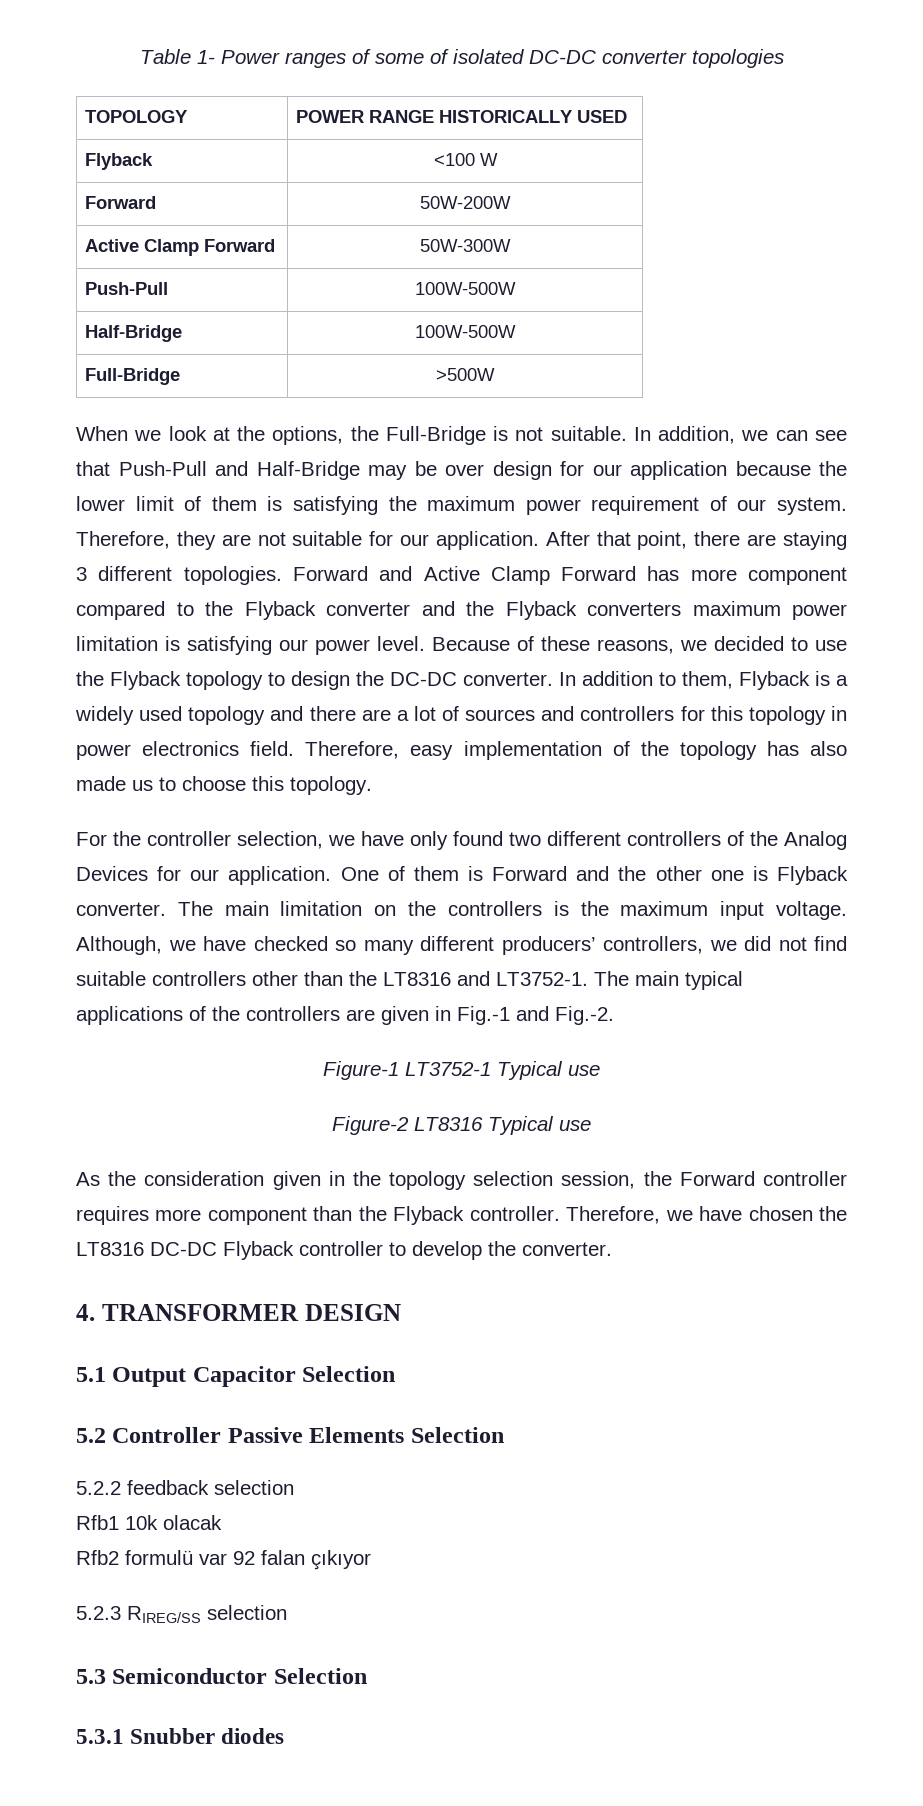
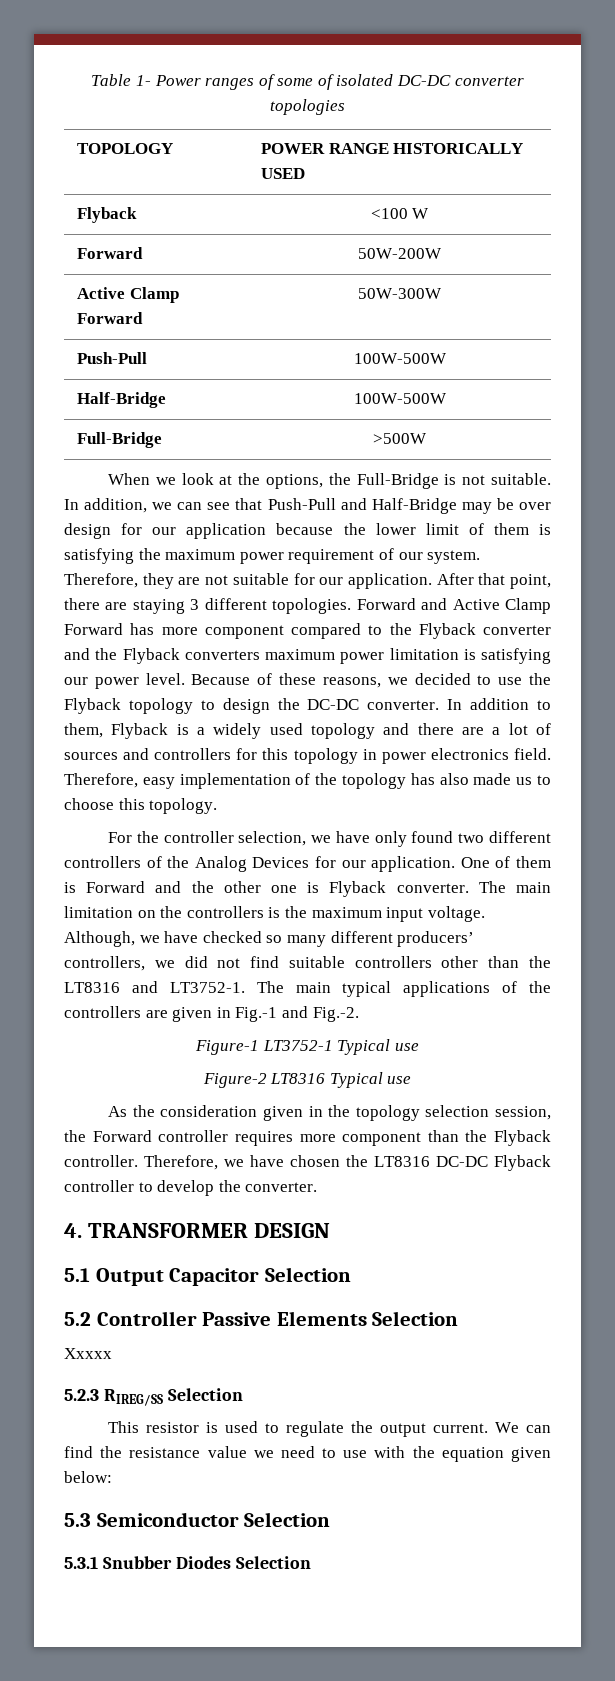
- 5.2.2 feedback selection
- Rfb1 10k olacak
- Rfb2 formulü var 92 falan çıkıyor
- 5.2.3 RIREG/SS selection
+ Xxxxx
+ 5.2.3 RIREG/SS Selection
+ This resistor is used to regulate the output current. We can find the resistance value we need to use with the equation given below:
- 5.3.1 Snubber diodes
+ 5.3.1 Snubber Diodes Selection

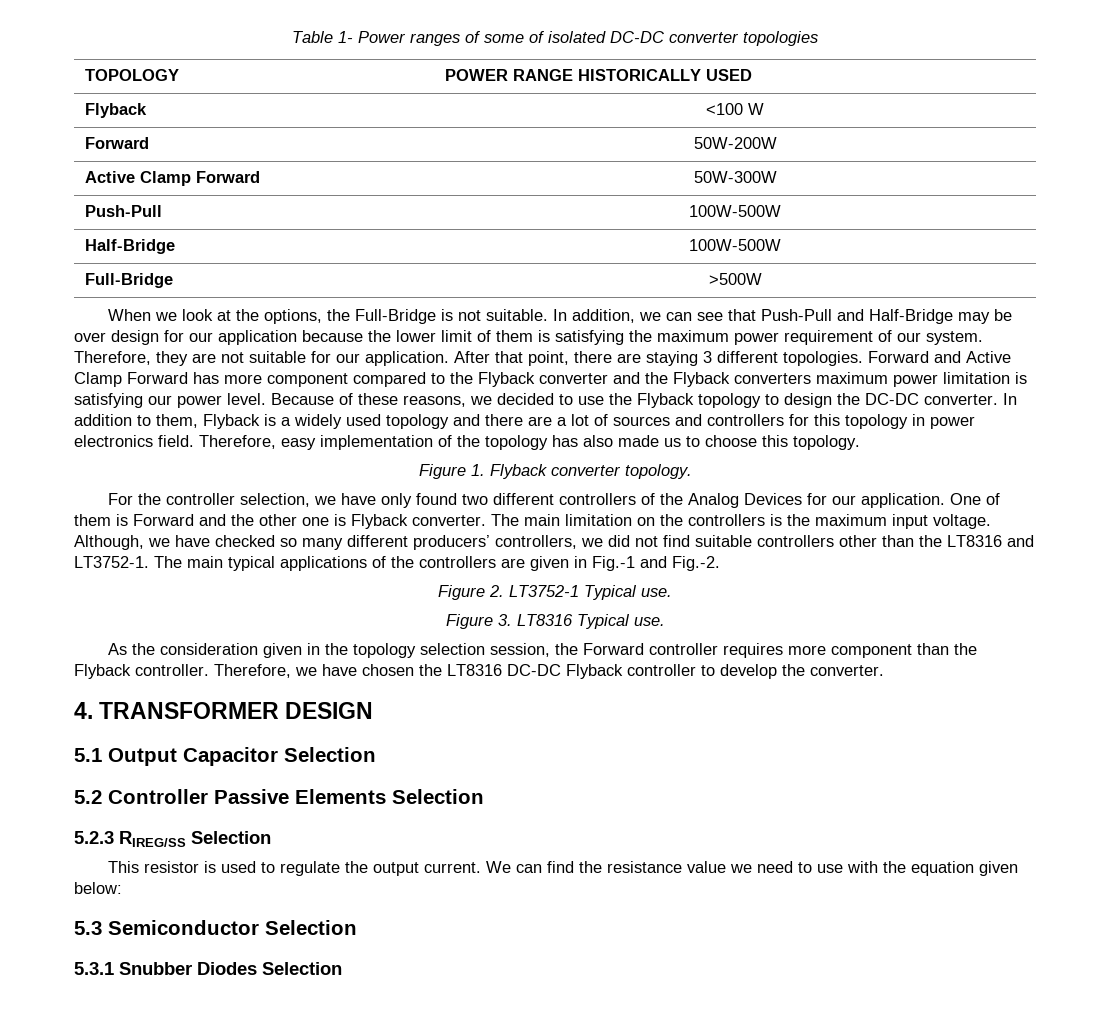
+ Figure 1. Flyback converter topology.
- Figure-1 LT3752-1 Typical use
- Figure-2 LT8316 Typical use
+ Figure 2. LT3752-1 Typical use.
+ Figure 3. LT8316 Typical use.
- Xxxxx

